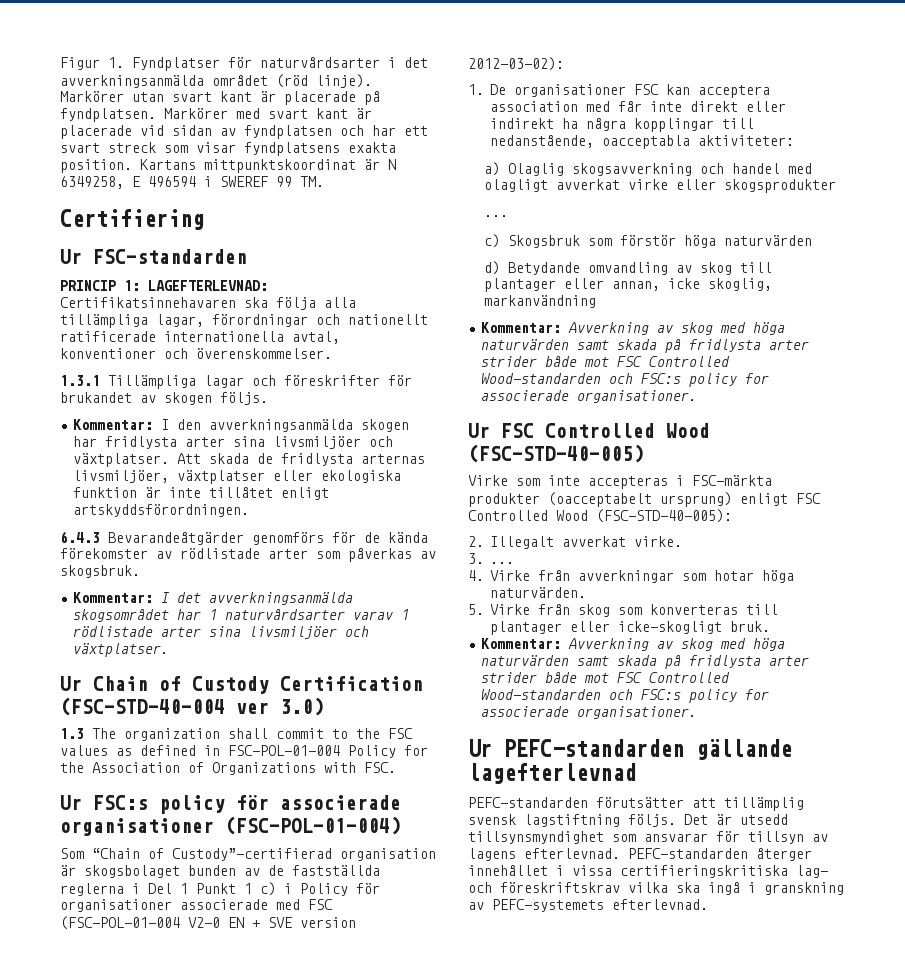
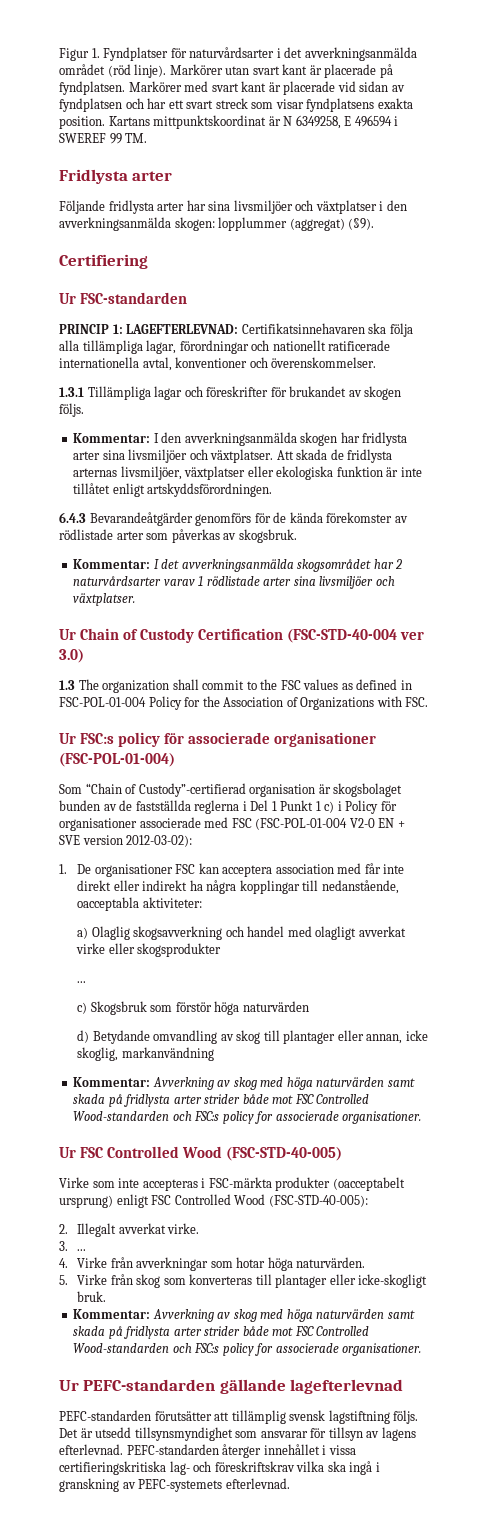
+ Fridlysta arter
+ Följande fridlysta arter har sina livsmiljöer och växtplatser i den avverkningsanmälda skogen: lopplummer (aggregat) (§9).
- Kommentar: I det avverkningsanmälda skogsområdet har 1 naturvårdsarter varav 1 rödlistade arter sina livsmiljöer och växtplatser.
+ Kommentar: I det avverkningsanmälda skogsområdet har 2 naturvårdsarter varav 1 rödlistade arter sina livsmiljöer och växtplatser.

